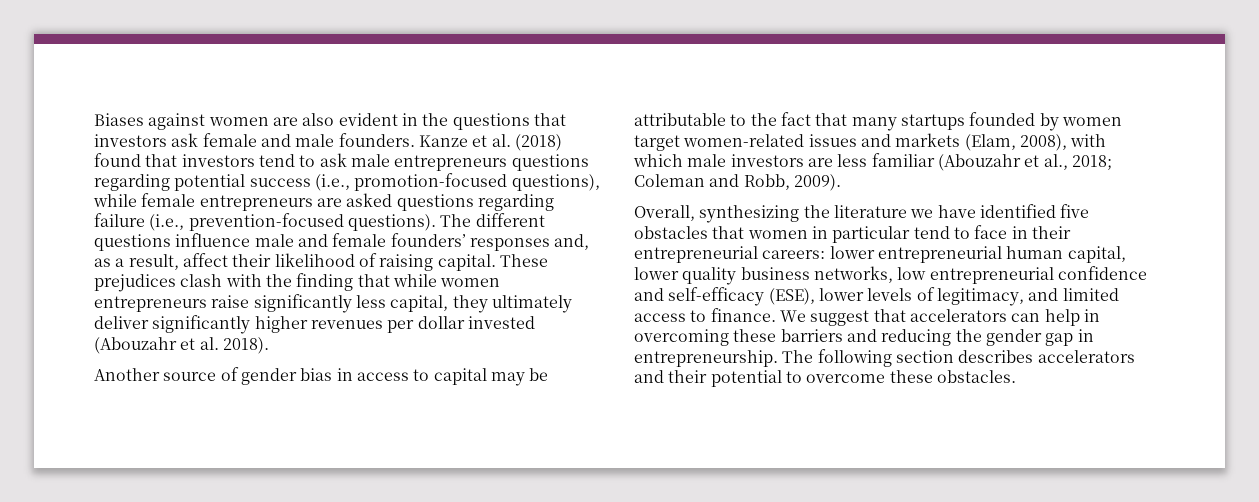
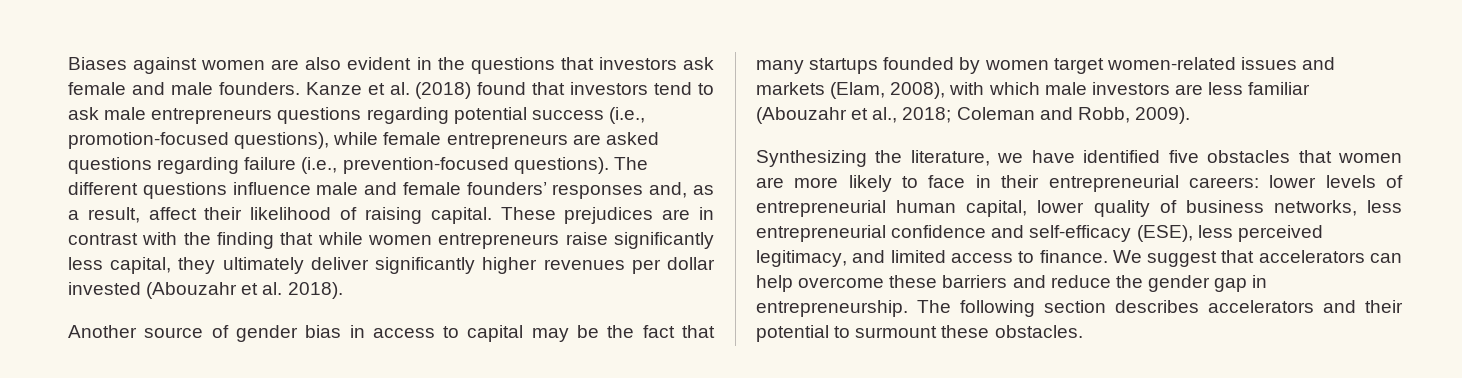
- These prejudices clash with the finding that while women entrepreneurs raise significantly less capital, they ultimately deliver significantly higher revenues per dollar invested (Abouzahr et al. 2018).
+ These prejudices are in contrast with the finding that while women entrepreneurs raise significantly less capital, they ultimately deliver significantly higher revenues per dollar invested (Abouzahr et al. 2018).
- Another source of gender bias in access to capital may be attributable to the fact that many startups founded by women target women-related issues and markets (Elam, 2008), with which male investors are less familiar (Abouzahr et al., 2018; Coleman and Robb, 2009).
+ Another source of gender bias in access to capital may be the fact that many startups founded by women target women-related issues and markets (Elam, 2008), with which male investors are less familiar (Abouzahr et al., 2018; Coleman and Robb, 2009).
- Overall, synthesizing the literature we have identified five obstacles that women in particular tend to face in their entrepreneurial careers: lower entrepreneurial human capital, lower quality business networks, low entrepreneurial confidence and self-efficacy (ESE), lower levels of legitimacy, and limited access to finance.
+ Synthesizing the literature, we have identified five obstacles that women are more likely to face in their entrepreneurial careers: lower levels of entrepreneurial human capital, lower quality of business networks, less entrepreneurial confidence and self-efficacy (ESE), less perceived legitimacy, and limited access to finance.
- We suggest that accelerators can help in overcoming these barriers and reducing the gender gap in entrepreneurship.
+ We suggest that accelerators can help overcome these barriers and reduce the gender gap in entrepreneurship.
- The following section describes accelerators and their potential to overcome these obstacles.
+ The following section describes accelerators and their potential to surmount these obstacles.

